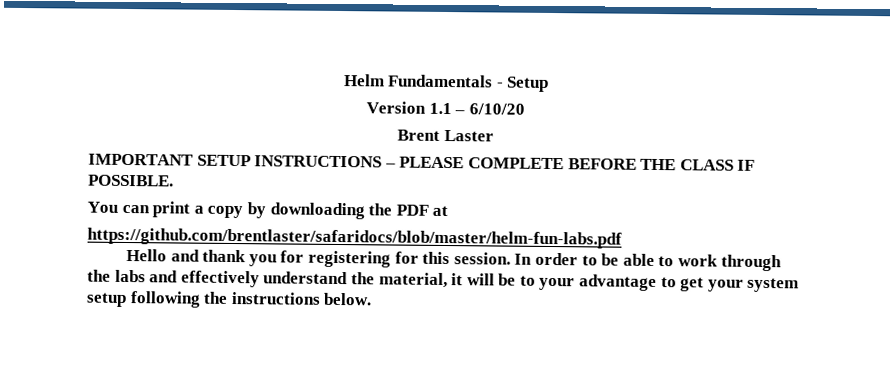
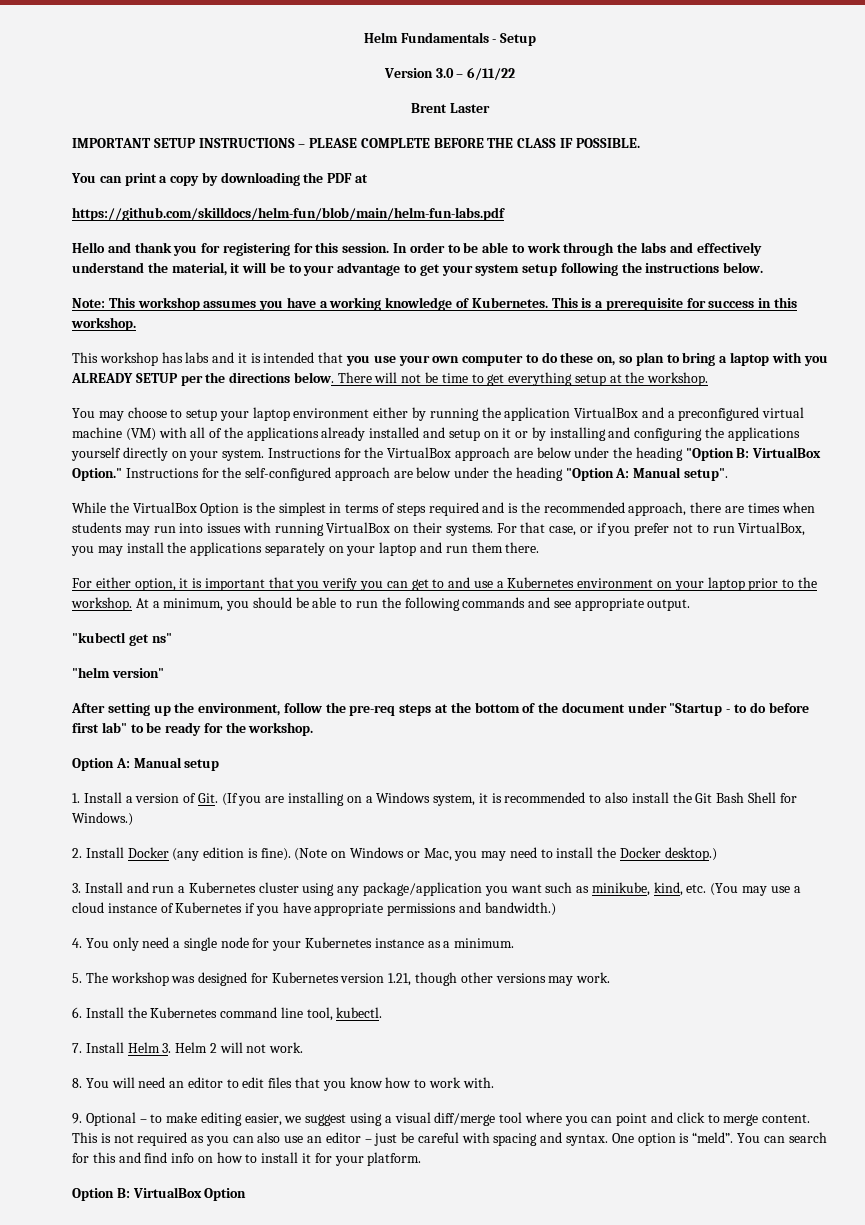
- Version 1.1 – 6/10/20
+ Version 3.0 – 6/11/22
- https://github.com/brentlaster/safaridocs/blob/master/helm-fun-labs.pdf
+ https://github.com/skilldocs/helm-fun/blob/main/helm-fun-labs.pdf
+ Note: This workshop assumes you have a working knowledge of Kubernetes. This is a prerequisite for success in this workshop.
+ This workshop has labs and it is intended that you use your own computer to do these on, so plan to bring a laptop with you ALREADY SETUP per the directions below. There will not be time to get everything setup at the workshop.
+ You may choose to setup your laptop environment either by running the application VirtualBox and a preconfigured virtual machine (VM) with all of the applications already installed and setup on it or by installing and configuring the applications yourself directly on your system. Instructions for the VirtualBox approach are below under the heading "Option B: VirtualBox Option." Instructions for the self-configured approach are below under the heading "Option A: Manual setup".
+ While the VirtualBox Option is the simplest in terms of steps required and is the recommended approach, there are times when students may run into issues with running VirtualBox on their systems. For that case, or if you prefer not to run VirtualBox, you may install the applications separately on your laptop and run them there.
+ For either option, it is important that you verify you can get to and use a Kubernetes environment on your laptop prior to the workshop. At a minimum, you should be able to run the following commands and see appropriate output.
+ "kubectl get ns"
+ "helm version"
+ After setting up the environment, follow the pre-req steps at the bottom of the document under "Startup - to do before first lab" to be ready for the workshop.
+ Option A: Manual setup
+ 1. Install a version of Git. (If you are installing on a Windows system, it is recommended to also install the Git Bash Shell for Windows.)
+ 2. Install Docker (any edition is fine). (Note on Windows or Mac, you may need to install the Docker desktop.)
+ 3. Install and run a Kubernetes cluster using any package/application you want such as minikube, kind, etc. (You may use a cloud instance of Kubernetes if you have appropriate permissions and bandwidth.)
+ 4. You only need a single node for your Kubernetes instance as a minimum.
+ 5. The workshop was designed for Kubernetes version 1.21, though other versions may work.
+ 6. Install the Kubernetes command line tool, kubectl.
+ 7. Install Helm 3. Helm 2 will not work.
+ 8. You will need an editor to edit files that you know how to work with.
+ 9. Optional – to make editing easier, we suggest using a visual diff/merge tool where you can point and click to merge content. This is not required as you can also use an editor – just be careful with spacing and syntax. One option is “meld”. You can search for this and find info on how to install it for your platform.
+ Option B: VirtualBox Option

